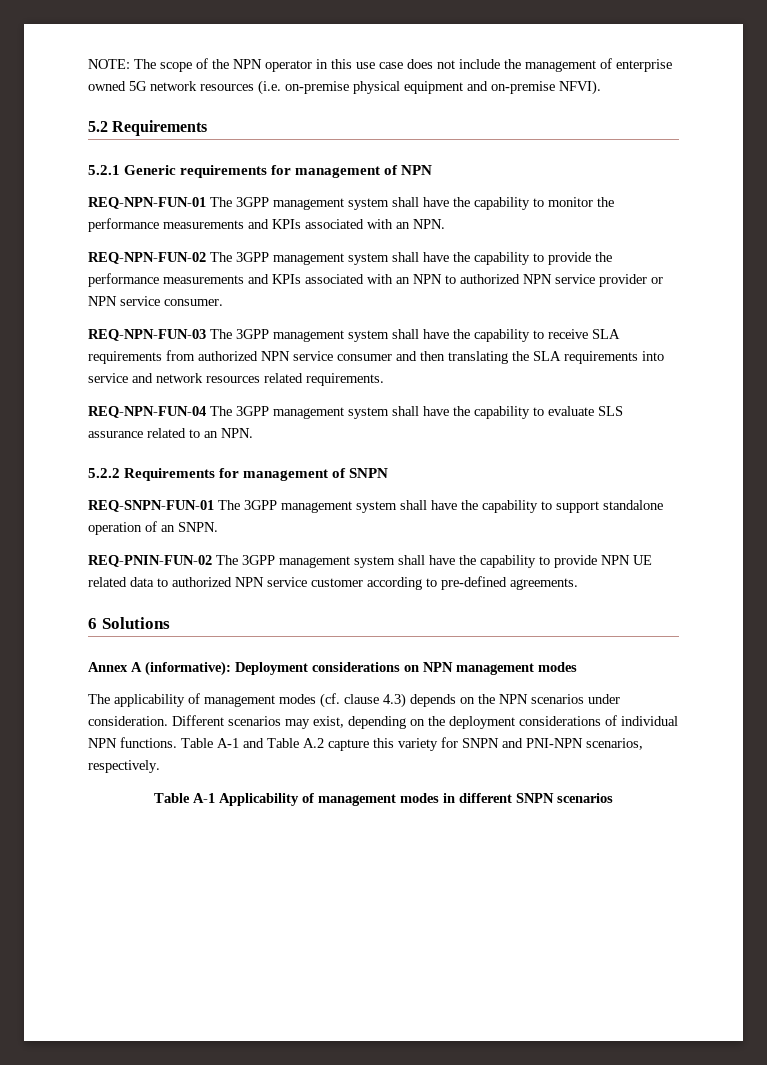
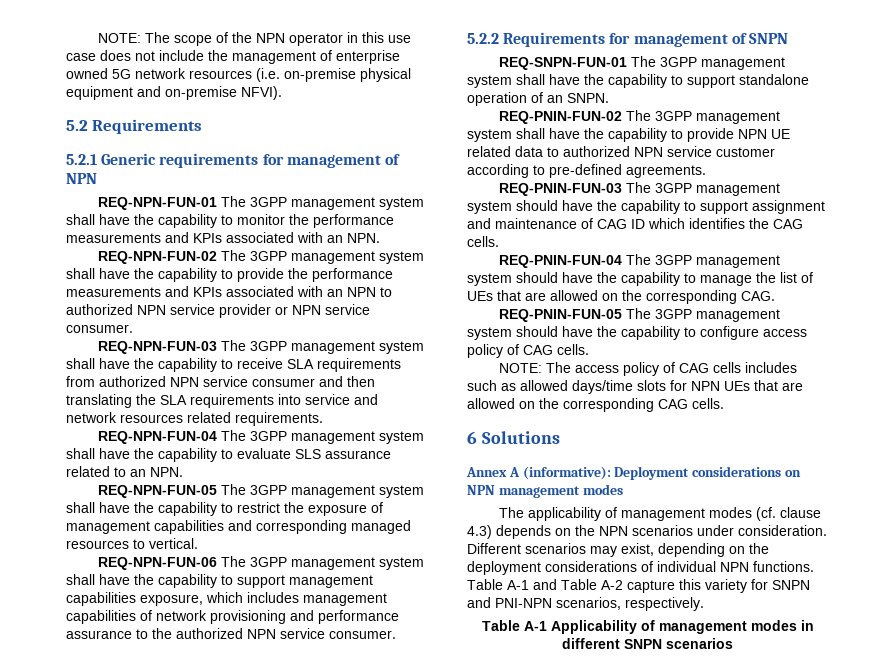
+ REQ-NPN-FUN-05 The 3GPP management system shall have the capability to restrict the exposure of management capabilities and corresponding managed resources to vertical.
+ REQ-NPN-FUN-06 The 3GPP management system shall have the capability to support management capabilities exposure, which includes management capabilities of network provisioning and performance assurance to the authorized NPN service consumer.
+ REQ-PNIN-FUN-03 The 3GPP management system should have the capability to support assignment and maintenance of CAG ID which identifies the CAG cells.
+ REQ-PNIN-FUN-04 The 3GPP management system should have the capability to manage the list of UEs that are allowed on the corresponding CAG.
+ REQ-PNIN-FUN-05 The 3GPP management system should have the capability to configure access policy of CAG cells.
+ NOTE: The access policy of CAG cells includes such as allowed days/time slots for NPN UEs that are allowed on the corresponding CAG cells.
- Table A-1 and Table A.2 capture this variety for SNPN and PNI-NPN scenarios, respectively.
+ Table A-1 and Table A-2 capture this variety for SNPN and PNI-NPN scenarios, respectively.

